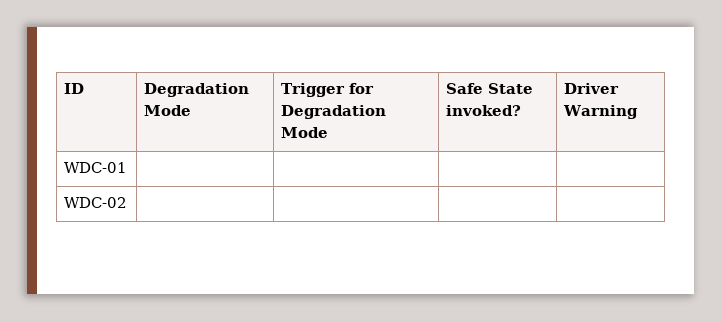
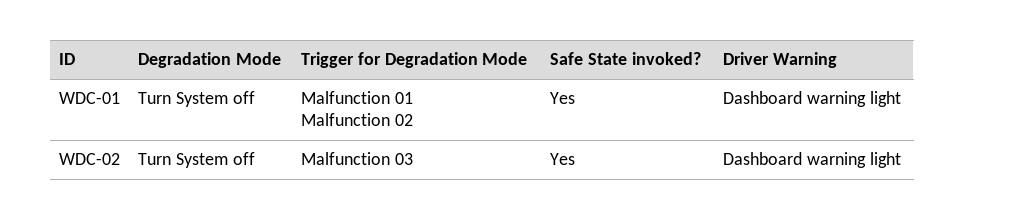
- WDC-01 | | | |
- WDC-02 | | | |
+ WDC-01 | Turn System off | Malfunction 01
+ Malfunction 02 | Yes | Dashboard warning light
+ WDC-02 | Turn System off | Malfunction 03 | Yes | Dashboard warning light

